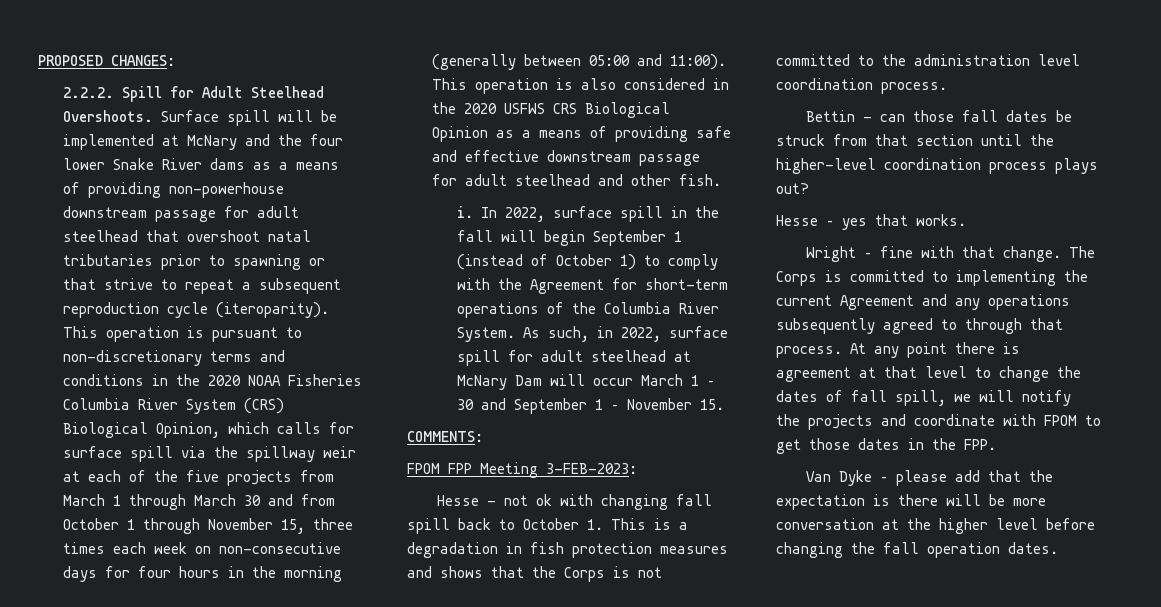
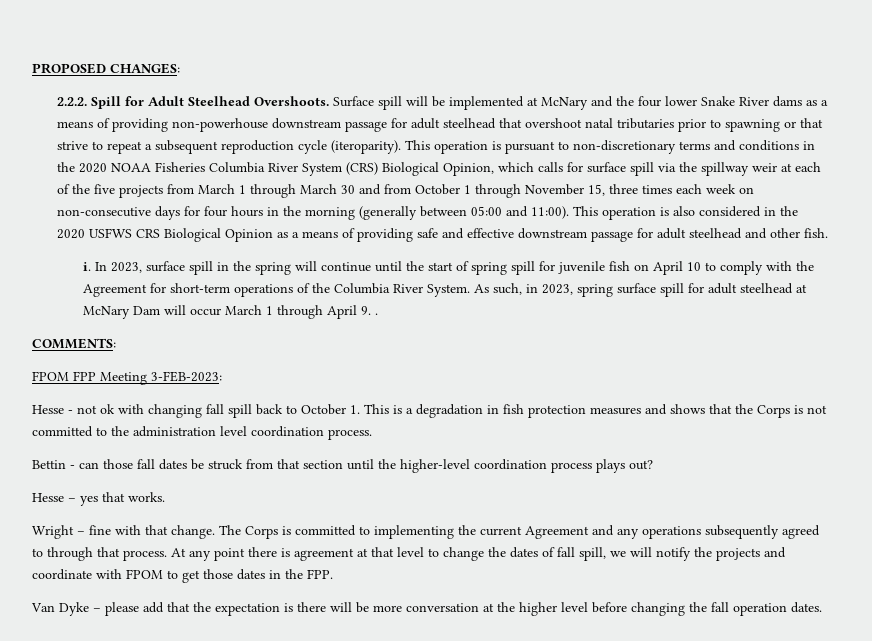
- In 2022, surface spill in the fall will begin September 1 (instead of October 1) to comply with the Agreement for short-term operations of the Columbia River System.
+ In 2023, surface spill in the spring will continue until the start of spring spill for juvenile fish on April 10 to comply with the Agreement for short-term operations of the Columbia River System.
- As such, in 2022, surface spill for adult steelhead at McNary Dam will occur March 1 – 30 and September 1 – November 15.
+ As such, in 2023, spring surface spill for adult steelhead at McNary Dam will occur March 1 through April 9. .

